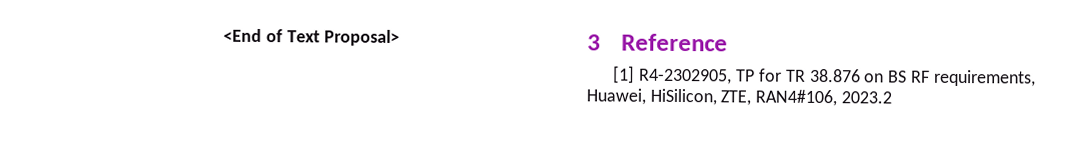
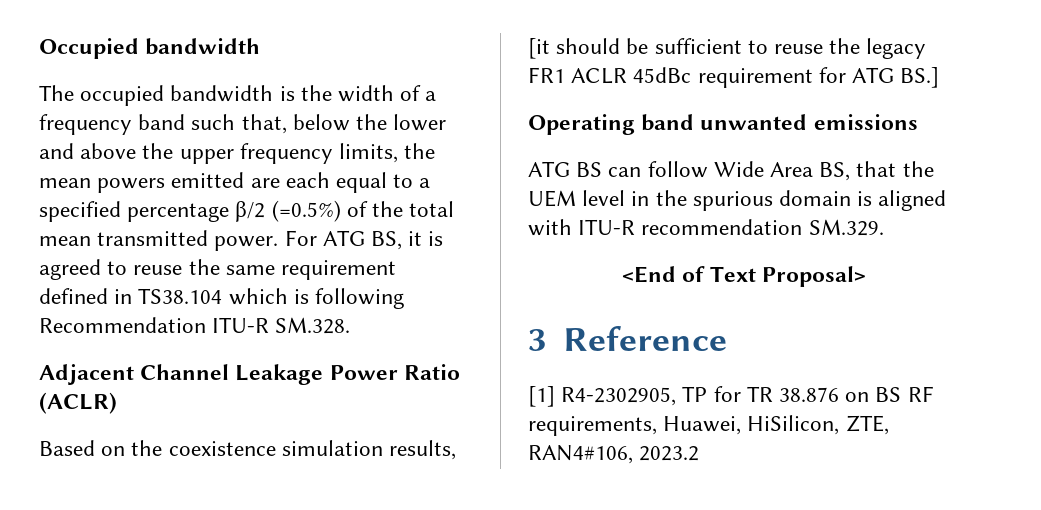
+ Occupied bandwidth
+ The occupied bandwidth is the width of a frequency band such that, below the lower and above the upper frequency limits, the mean powers emitted are each equal to a specified percentage β/2 (=0.5%) of the total mean transmitted power. For ATG BS, it is agreed to reuse the same requirement defined in TS38.104 which is following Recommendation ITU-R SM.328.
+ Adjacent Channel Leakage Power Ratio (ACLR)
+ Based on the coexistence simulation results, [it should be sufficient to reuse the legacy FR1 ACLR 45dBc requirement for ATG BS.]
+ Operating band unwanted emissions
+ ATG BS can follow Wide Area BS, that the UEM level in the spurious domain is aligned with ITU-R recommendation SM.329.

